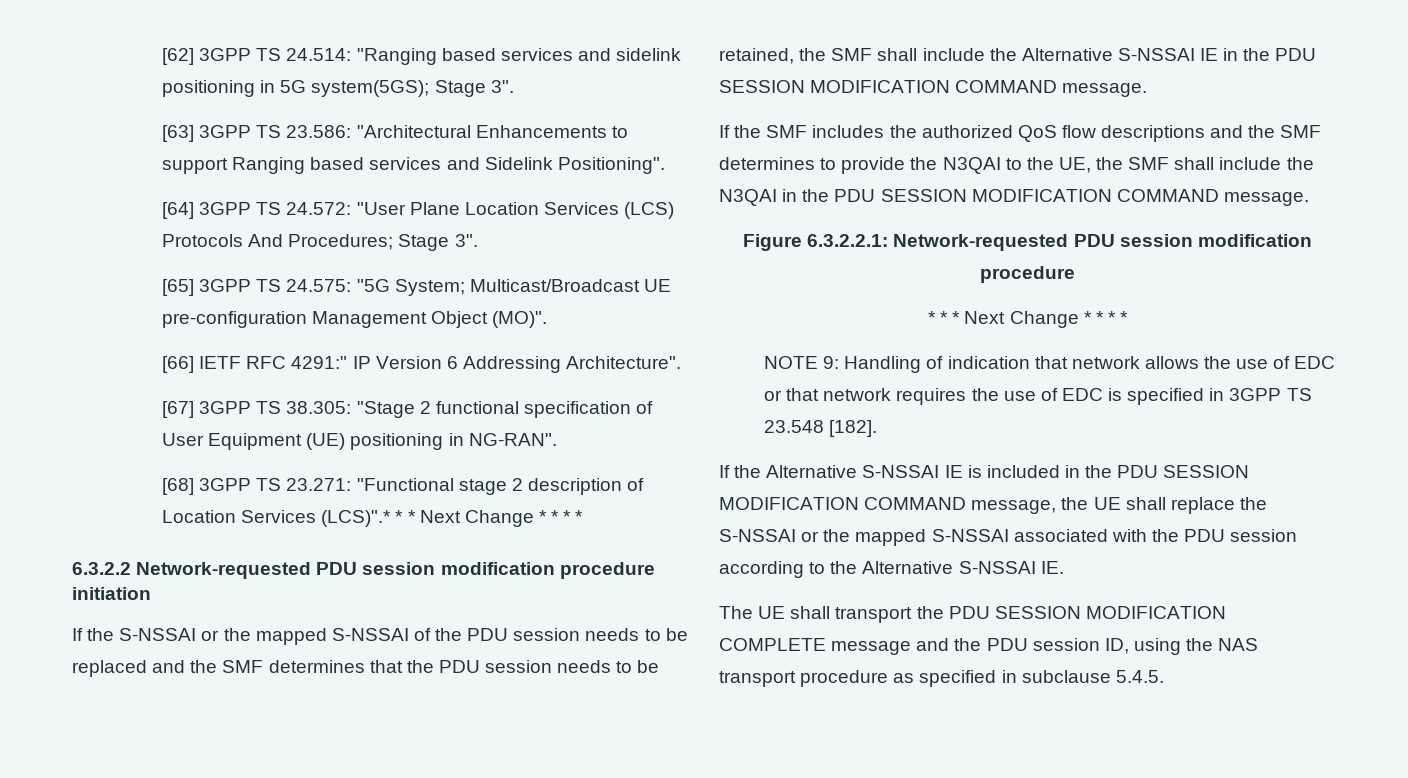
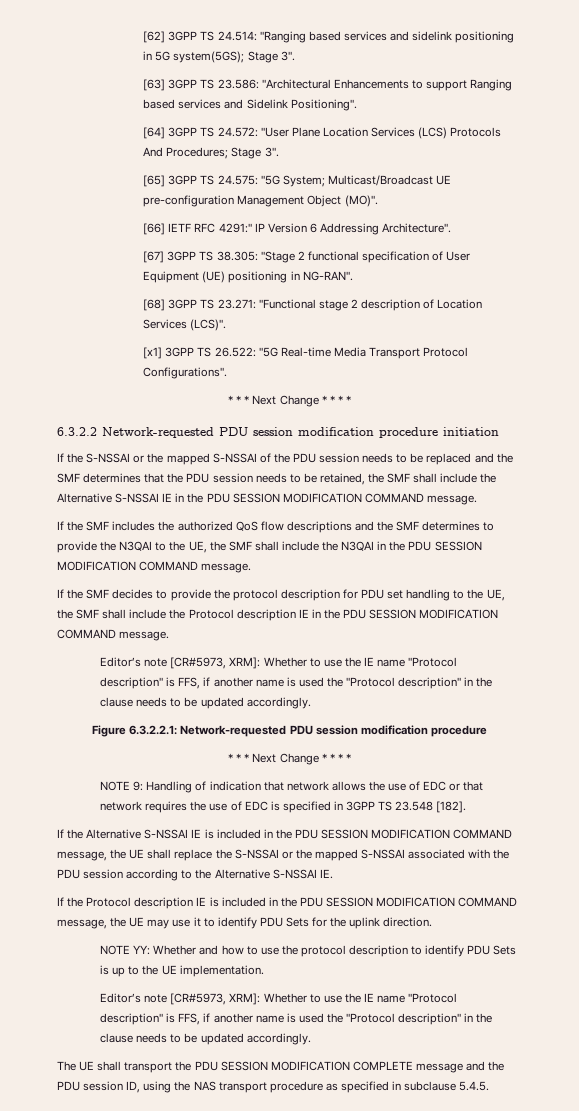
- [68] 3GPP TS 23.271: "Functional stage 2 description of Location Services (LCS)".* * * Next Change * * * *
+ [68] 3GPP TS 23.271: "Functional stage 2 description of Location Services (LCS)".
+ [x1] 3GPP TS 26.522: "5G Real-time Media Transport Protocol Configurations".
+ * * * Next Change * * * *
+ If the SMF decides to provide the protocol description for PDU set handling to the UE, the SMF shall include the Protocol description IE in the PDU SESSION MODIFICATION COMMAND message.
+ Editor’s note [CR#5973, XRM]: Whether to use the IE name "Protocol description" is FFS, if another name is used the "Protocol description" in the clause needs to be updated accordingly.
+ If the Protocol description IE is included in the PDU SESSION MODIFICATION COMMAND message, the UE may use it to identify PDU Sets for the uplink direction.
+ NOTE YY: Whether and how to use the protocol description to identify PDU Sets is up to the UE implementation.
+ Editor’s note [CR#5973, XRM]: Whether to use the IE name "Protocol description" is FFS, if another name is used the "Protocol description" in the clause needs to be updated accordingly.

